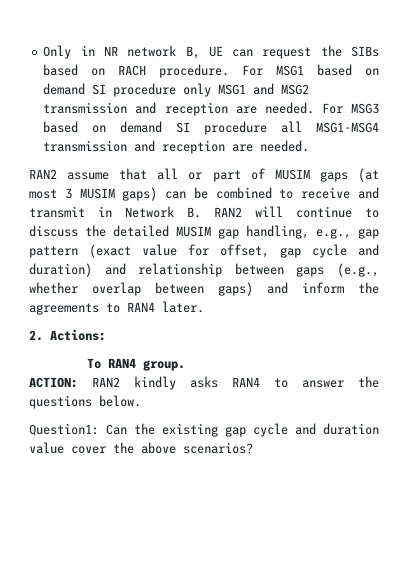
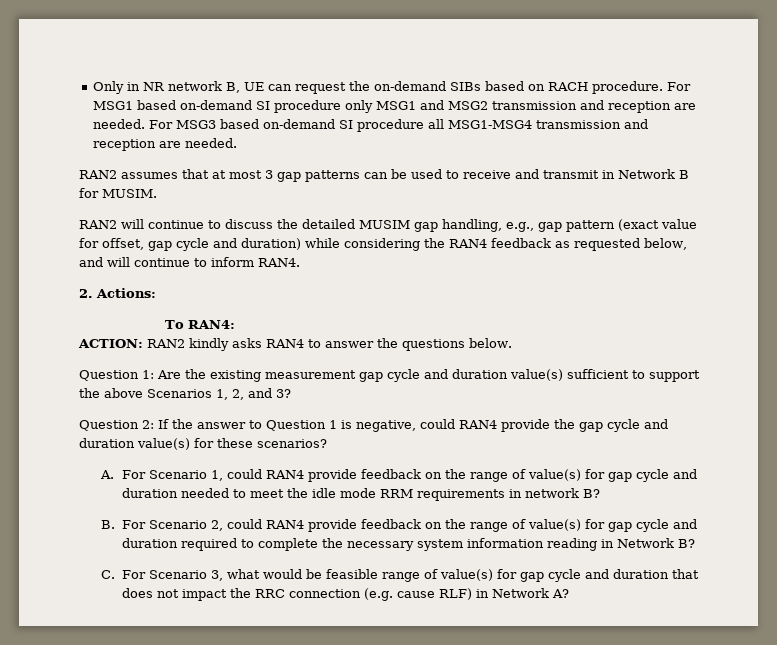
- Only in NR network B, UE can request the SIBs based on RACH procedure.
+ Only in NR network B, UE can request the on-demand SIBs based on RACH procedure.
- For MSG1 based on demand SI procedure only MSG1 and MSG2 transmission and reception are needed.
+ For MSG1 based on-demand SI procedure only MSG1 and MSG2 transmission and reception are needed.
- For MSG3 based on demand SI procedure all MSG1-MSG4 transmission and reception are needed.
+ For MSG3 based on-demand SI procedure all MSG1-MSG4 transmission and reception are needed.
- RAN2 assume that all or part of MUSIM gaps (at most 3 MUSIM gaps) can be combined to receive and transmit in Network B. RAN2 will continue to discuss the detailed MUSIM gap handling, e.g., gap pattern (exact value for offset, gap cycle and duration) and relationship between gaps (e.g., whether overlap between gaps) and inform the agreements to RAN4 later.
+ RAN2 assumes that at most 3 gap patterns can be used to receive and transmit in Network B for MUSIM.
+ RAN2 will continue to discuss the detailed MUSIM gap handling, e.g., gap pattern (exact value for offset, gap cycle and duration) while considering the RAN4 feedback as requested below, and will continue to inform RAN4.
- To RAN4 group.
+ To RAN4:
- Question1: Can the existing gap cycle and duration value cover the above scenarios?
+ Question 1: Are the existing measurement gap cycle and duration value(s) sufficient to support the above Scenarios 1, 2, and 3?
+ Question 2: If the answer to Question 1 is negative, could RAN4 provide the gap cycle and duration value(s) for these scenarios?
+ A. For Scenario 1, could RAN4 provide feedback on the range of value(s) for gap cycle and duration needed to meet the idle mode RRM requirements in network B?
+ B. For Scenario 2, could RAN4 provide feedback on the range of value(s) for gap cycle and duration required to complete the necessary system information reading in Network B?
+ C. For Scenario 3, what would be feasible range of value(s) for gap cycle and duration that does not impact the RRC connection (e.g. cause RLF) in Network A?

